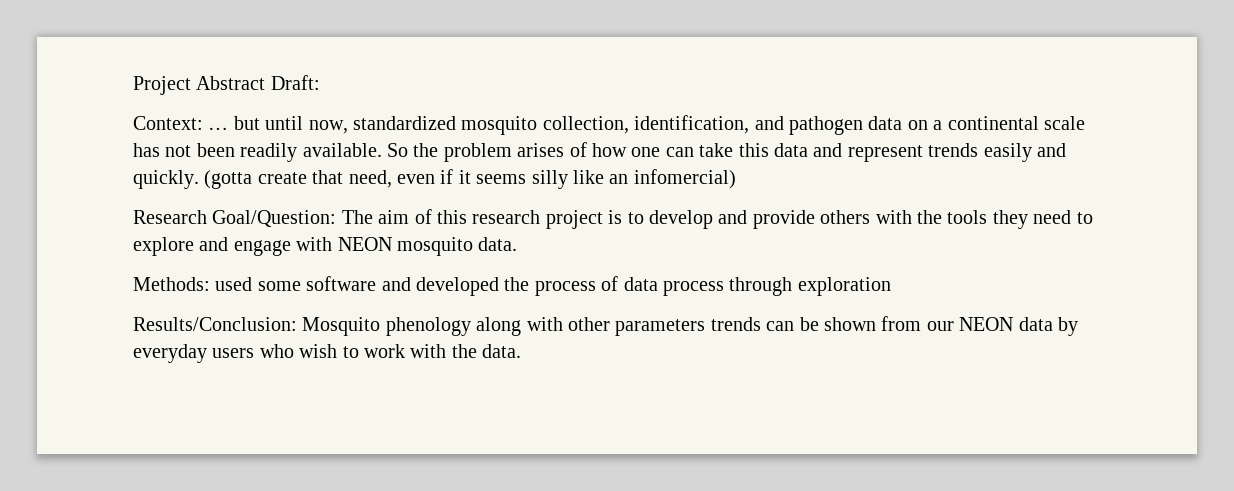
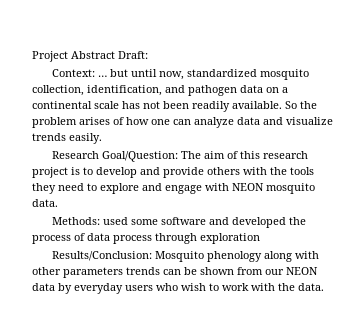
- So the problem arises of how one can take this data and represent trends easily and quickly. (gotta create that need, even if it seems silly like an infomercial)
+ So the problem arises of how one can analyze data and visualize trends easily.

